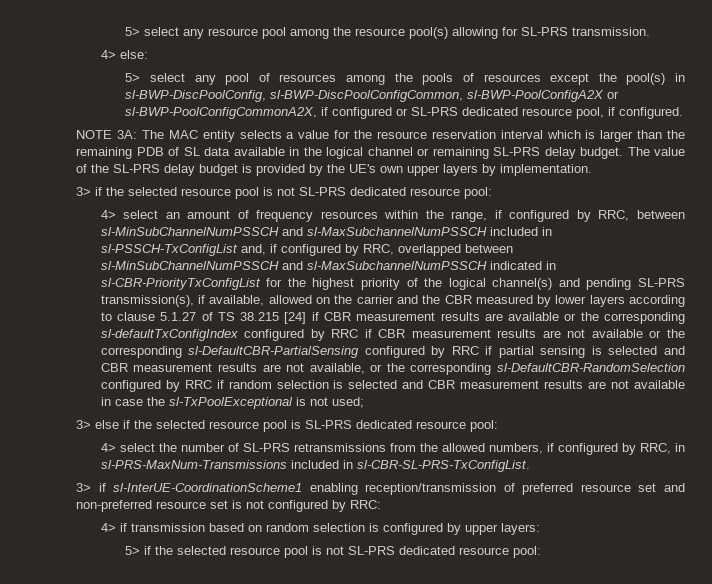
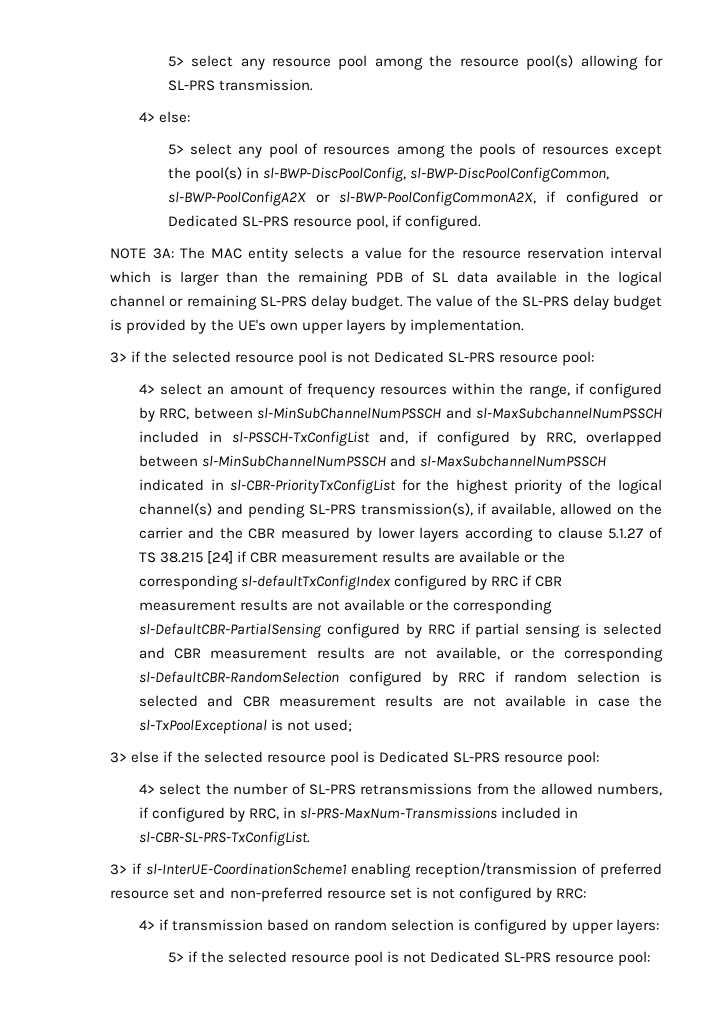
- 5> select any pool of resources among the pools of resources except the pool(s) in sl-BWP-DiscPoolConfig, sl-BWP-DiscPoolConfigCommon, sl-BWP-PoolConfigA2X or sl-BWP-PoolConfigCommonA2X, if configured or SL-PRS dedicated resource pool, if configured.
+ 5> select any pool of resources among the pools of resources except the pool(s) in sl-BWP-DiscPoolConfig, sl-BWP-DiscPoolConfigCommon, sl-BWP-PoolConfigA2X or sl-BWP-PoolConfigCommonA2X, if configured or Dedicated SL-PRS resource pool, if configured.
- 3> if the selected resource pool is not SL-PRS dedicated resource pool:
+ 3> if the selected resource pool is not Dedicated SL-PRS resource pool:
- 3> else if the selected resource pool is SL-PRS dedicated resource pool:
+ 3> else if the selected resource pool is Dedicated SL-PRS resource pool:
- 5> if the selected resource pool is not SL-PRS dedicated resource pool:
+ 5> if the selected resource pool is not Dedicated SL-PRS resource pool:

